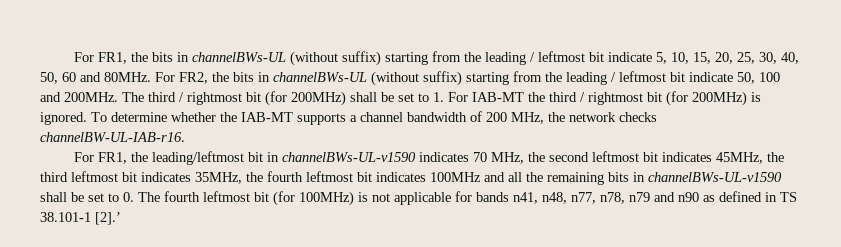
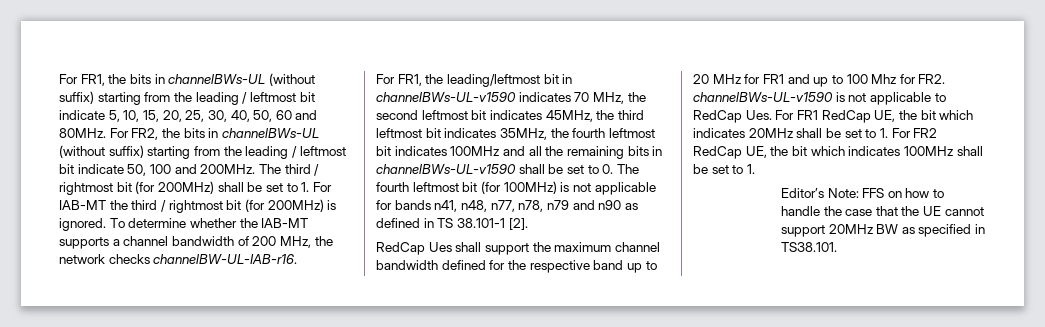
- For FR1, the leading/leftmost bit in channelBWs-UL-v1590 indicates 70 MHz, the second leftmost bit indicates 45MHz, the third leftmost bit indicates 35MHz, the fourth leftmost bit indicates 100MHz and all the remaining bits in channelBWs-UL-v1590 shall be set to 0. The fourth leftmost bit (for 100MHz) is not applicable for bands n41, n48, n77, n78, n79 and n90 as defined in TS 38.101-1 [2].’
+ For FR1, the leading/leftmost bit in channelBWs-UL-v1590 indicates 70 MHz, the second leftmost bit indicates 45MHz, the third leftmost bit indicates 35MHz, the fourth leftmost bit indicates 100MHz and all the remaining bits in channelBWs-UL-v1590 shall be set to 0. The fourth leftmost bit (for 100MHz) is not applicable for bands n41, n48, n77, n78, n79 and n90 as defined in TS 38.101-1 [2].
+ RedCap Ues shall support the maximum channel bandwidth defined for the respective band up to 20 MHz for FR1 and up to 100 Mhz for FR2. channelBWs-UL-v1590 is not applicable to RedCap Ues. For FR1 RedCap UE, the bit which indicates 20MHz shall be set to 1. For FR2 RedCap UE, the bit which indicates 100MHz shall be set to 1.
+ Editor’s Note: FFS on how to handle the case that the UE cannot support 20MHz BW as specified in TS38.101.

